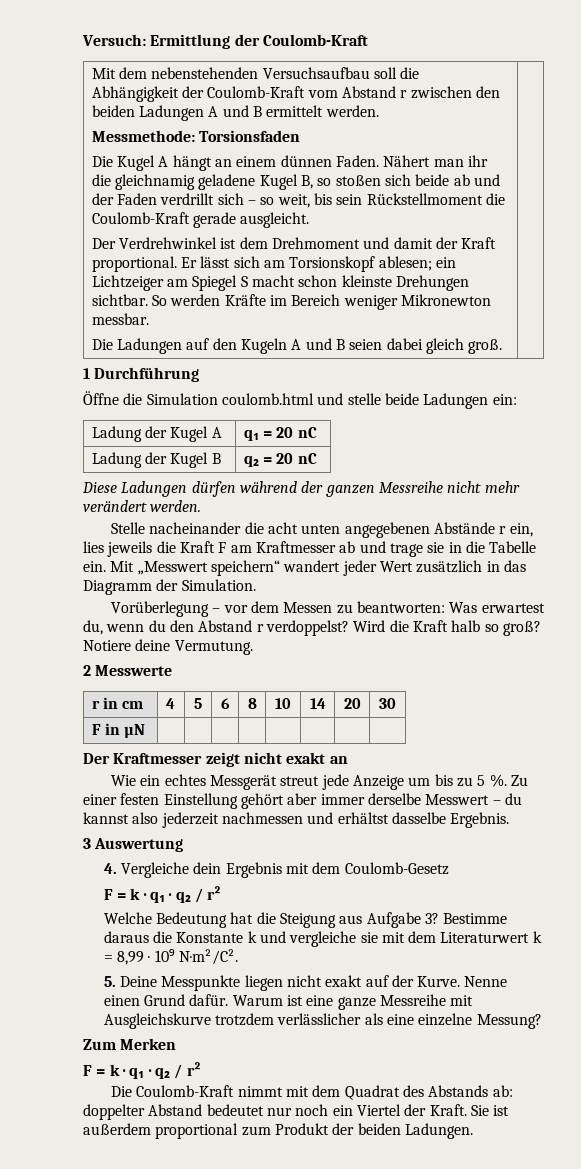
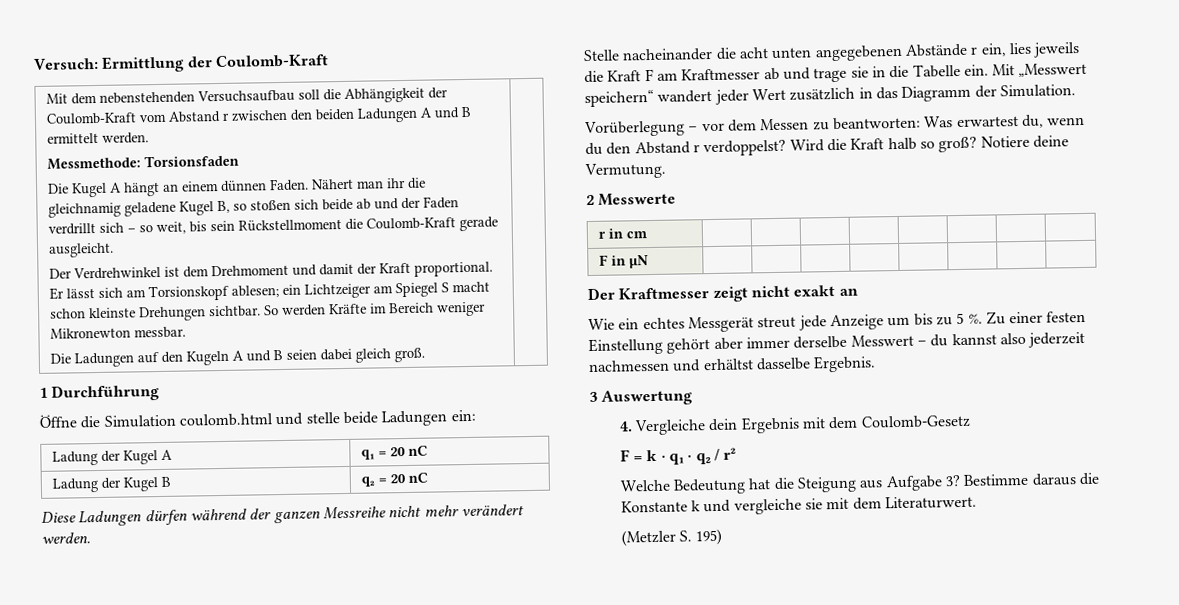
- r in cm | 4 | 5 | 6 | 8 | 10 | 14 | 20 | 30
+ r in cm | | | | | | | |
- Bestimme daraus die Konstante k und vergleiche sie mit dem Literaturwert k = 8,99 · 10⁹ N·m²/C².
- 5. Deine Messpunkte liegen nicht exakt auf der Kurve. Nenne einen Grund dafür. Warum ist eine ganze Messreihe mit Ausgleichskurve trotzdem verlässlicher als eine einzelne Messung?
- Zum Merken
- F = k · q₁ · q₂ / r²
- Die Coulomb-Kraft nimmt mit dem Quadrat des Abstands ab: doppelter Abstand bedeutet nur noch ein Viertel der Kraft. Sie ist außerdem proportional zum Produkt der beiden Ladungen.
+ Bestimme daraus die Konstante k und vergleiche sie mit dem Literaturwert.
+ (Metzler S. 195)

